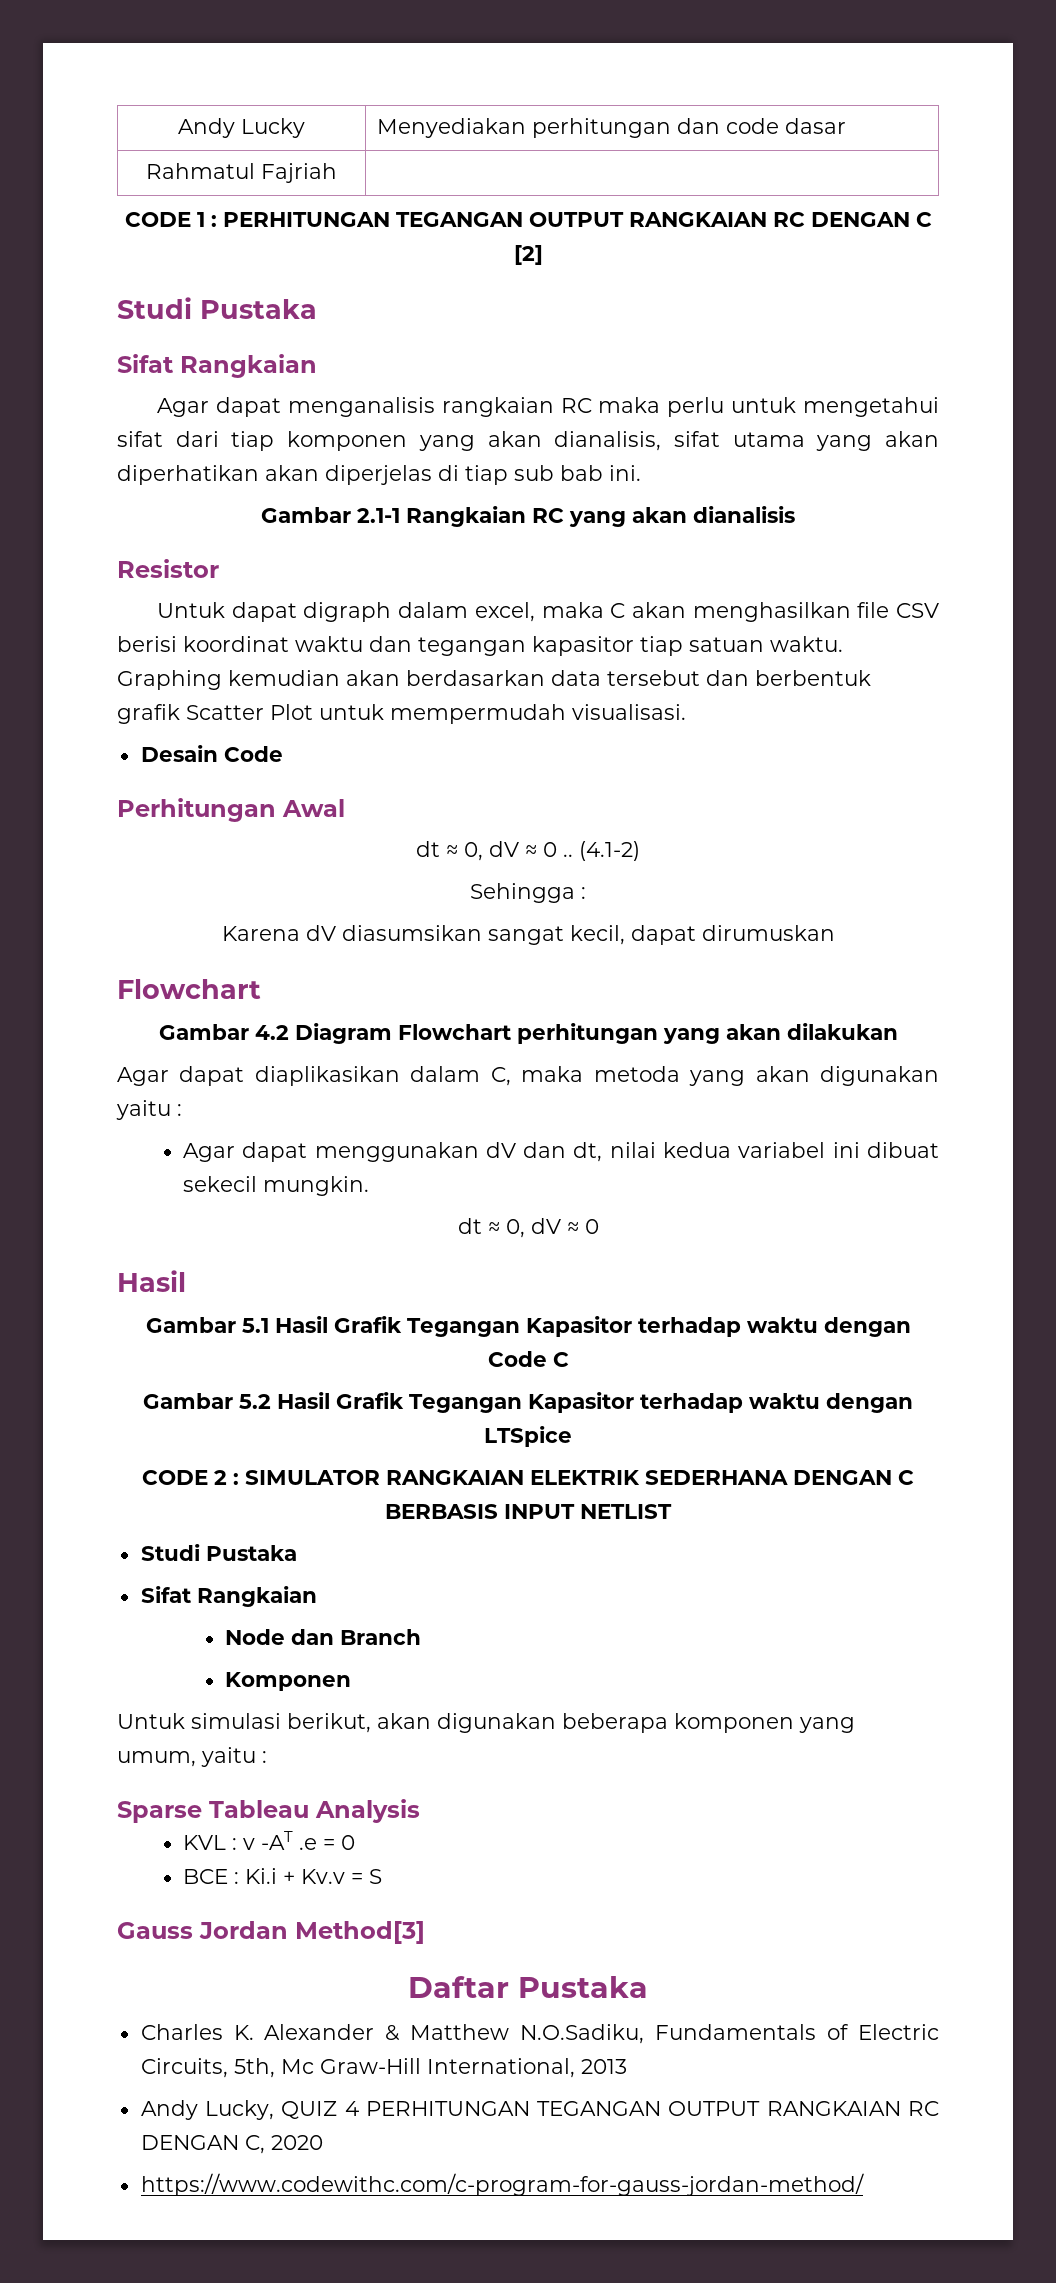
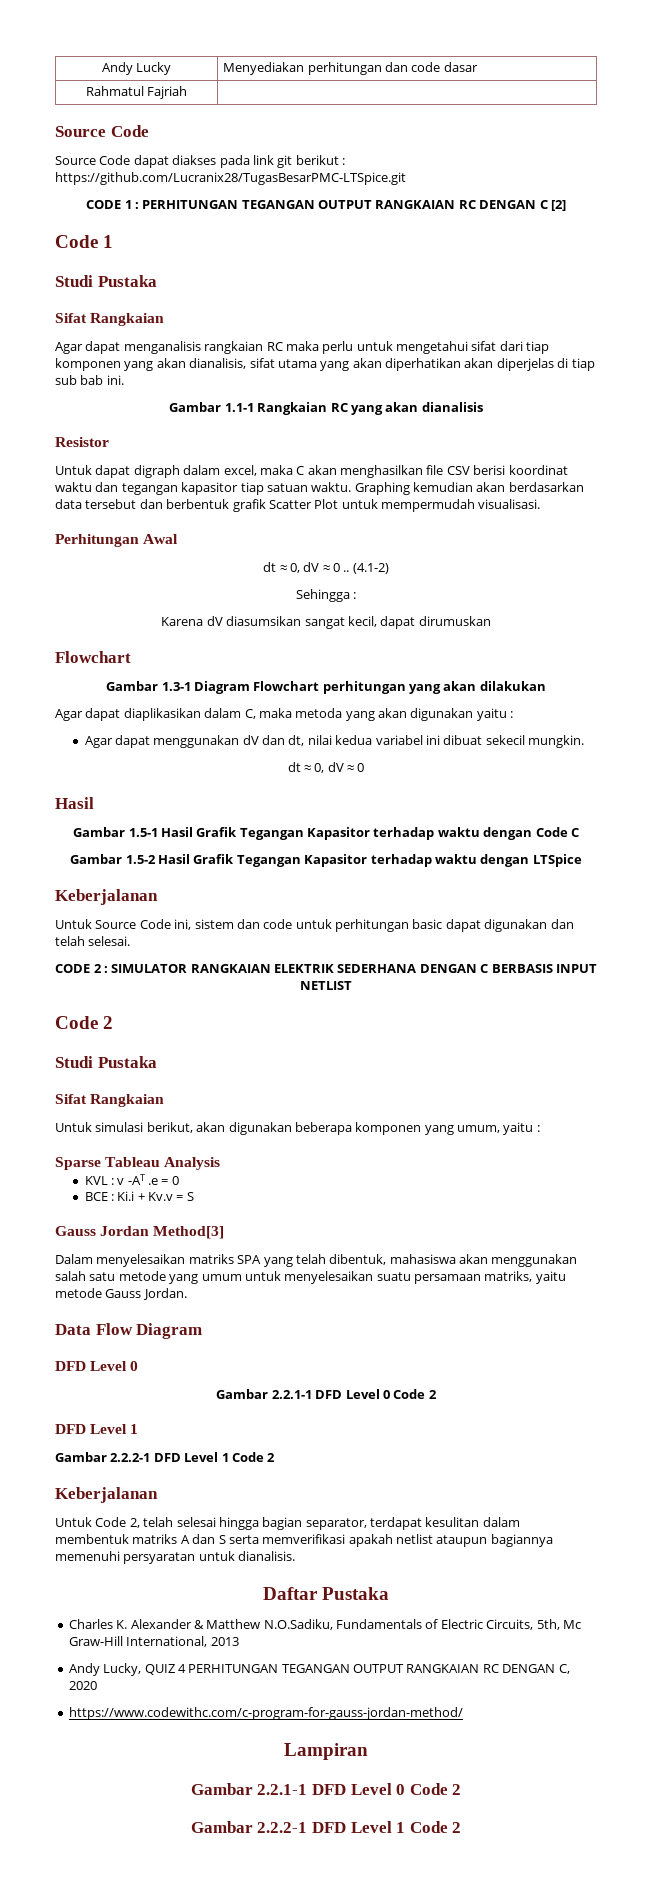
  Rahmatul Fajriah |
+ Source Code
+ Source Code dapat diakses pada link git berikut : https://github.com/Lucranix28/TugasBesarPMC-LTSpice.git
+ Code 1
- Gambar 2.1-1 Rangkaian RC yang akan dianalisis
+ Gambar 1.1-1 Rangkaian RC yang akan dianalisis
- Desain Code
- Gambar 4.2 Diagram Flowchart perhitungan yang akan dilakukan
+ Gambar 1.3-1 Diagram Flowchart perhitungan yang akan dilakukan
- Gambar 5.1 Hasil Grafik Tegangan Kapasitor terhadap waktu dengan Code C
+ Gambar 1.5-1 Hasil Grafik Tegangan Kapasitor terhadap waktu dengan Code C
- Gambar 5.2 Hasil Grafik Tegangan Kapasitor terhadap waktu dengan LTSpice
+ Gambar 1.5-2 Hasil Grafik Tegangan Kapasitor terhadap waktu dengan LTSpice
+ Keberjalanan
+ Untuk Source Code ini, sistem dan code untuk perhitungan basic dapat digunakan dan telah selesai.
  CODE 2 : SIMULATOR RANGKAIAN ELEKTRIK SEDERHANA DENGAN C BERBASIS INPUT NETLIST
+ Code 2
  Studi Pustaka
  Sifat Rangkaian
- Node dan Branch
- Komponen
+ Dalam menyelesaikan matriks SPA yang telah dibentuk, mahasiswa akan menggunakan salah satu metode yang umum untuk menyelesaikan suatu persamaan matriks, yaitu metode Gauss Jordan.
+ Data Flow Diagram
+ DFD Level 0
+ Gambar 2.2.1-1 DFD Level 0 Code 2
+ DFD Level 1
+ Gambar 2.2.2-1 DFD Level 1 Code 2
+ Keberjalanan
+ Untuk Code 2, telah selesai hingga bagian separator, terdapat kesulitan dalam membentuk matriks A dan S serta memverifikasi apakah netlist ataupun bagiannya memenuhi persyaratan untuk dianalisis.
+ Lampiran
+ Gambar 2.2.1-1 DFD Level 0 Code 2
+ Gambar 2.2.2-1 DFD Level 1 Code 2

